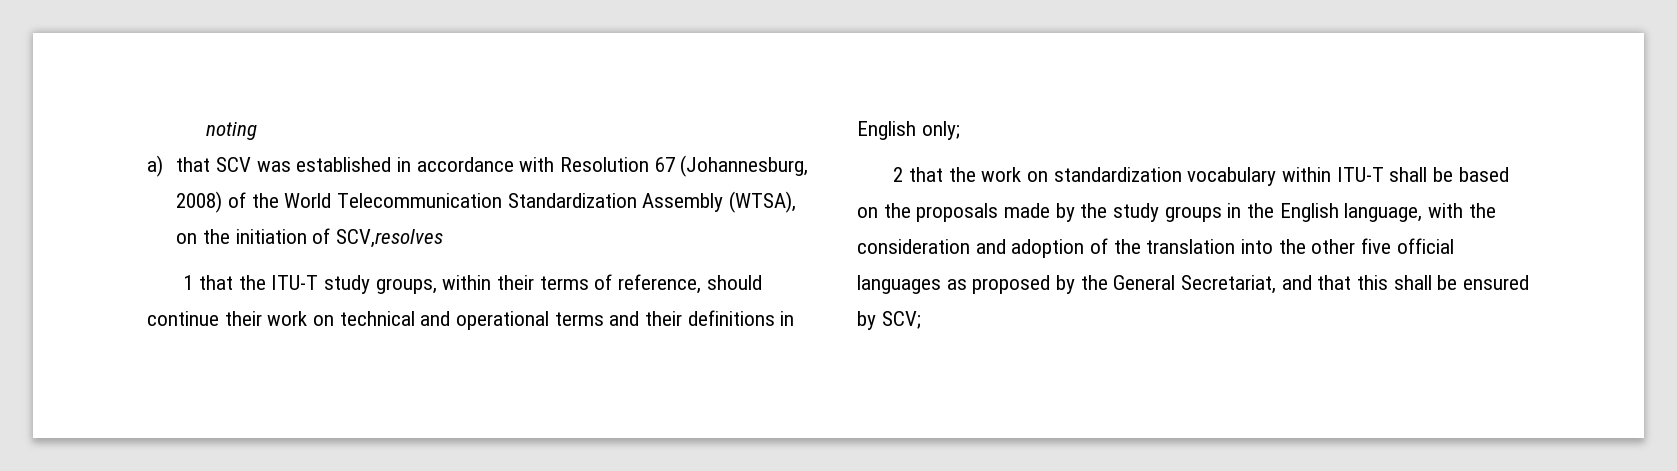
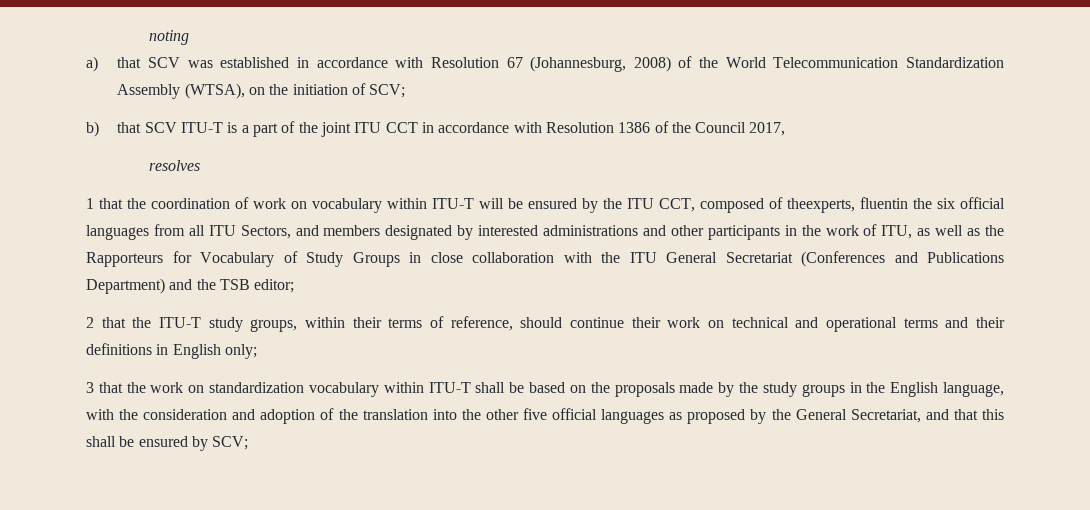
- a) that SCV was established in accordance with Resolution 67 (Johannesburg, 2008) of the World Telecommunication Standardization Assembly (WTSA), on the initiation of SCV,resolves
- 1 that the ITU-T study groups, within their terms of reference, should continue their work on technical and operational terms and their definitions in English only;
+ a) that SCV was established in accordance with Resolution 67 (Johannesburg, 2008) of the World Telecommunication Standardization Assembly (WTSA), on the initiation of SCV;
+ b) that SCV ITU-T is a part of the joint ITU CCT in accordance with Resolution 1386 of the Council 2017,
+ resolves
+ 1 that the coordination of work on vocabulary within ITU-T will be ensured by the ITU CCT, composed of theexperts, fluentin the six official languages from all ITU Sectors, and members designated by interested administrations and other participants in the work of ITU, as well as the Rapporteurs for Vocabulary of Study Groups in close collaboration with the ITU General Secretariat (Conferences and Publications Department) and the TSB editor;
+ 2 that the ITU-T study groups, within their terms of reference, should continue their work on technical and operational terms and their definitions in English only;
- 2 that the work on standardization vocabulary within ITU-T shall be based on the proposals made by the study groups in the English language, with the consideration and adoption of the translation into the other five official languages as proposed by the General Secretariat, and that this shall be ensured by SCV;
+ 3 that the work on standardization vocabulary within ITU-T shall be based on the proposals made by the study groups in the English language, with the consideration and adoption of the translation into the other five official languages as proposed by the General Secretariat, and that this shall be ensured by SCV;

